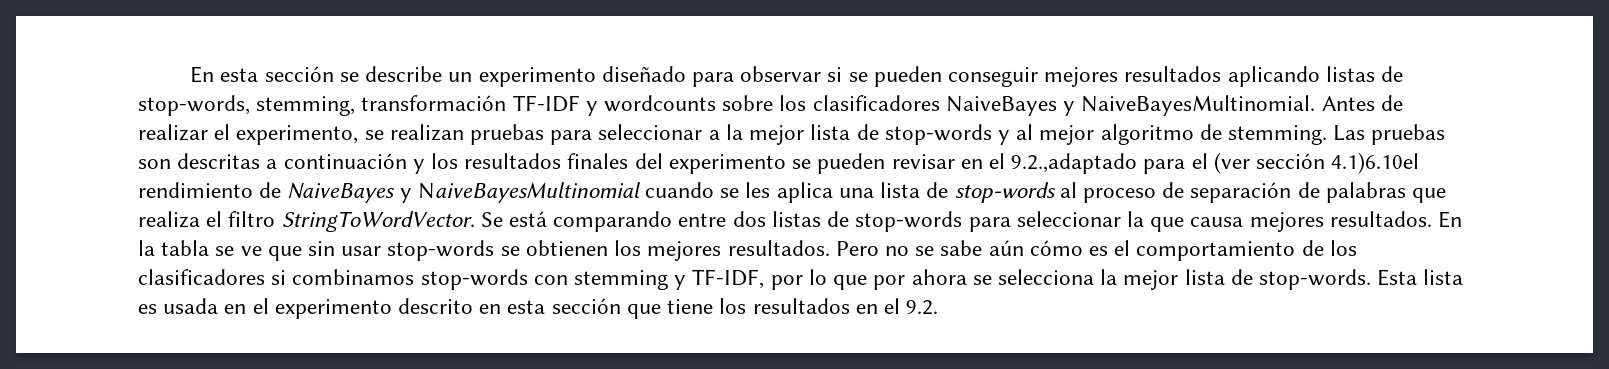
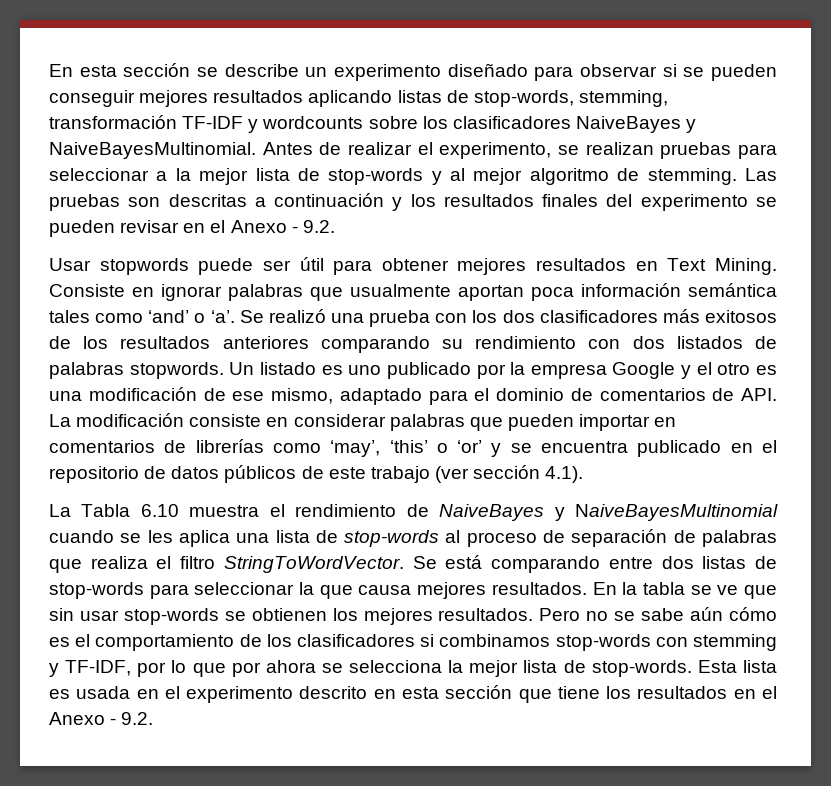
- Las pruebas son descritas a continuación y los resultados finales del experimento se pueden revisar en el 9.2.,adaptado para el (ver sección 4.1)6.10el rendimiento de NaiveBayes y NaiveBayesMultinomial cuando se les aplica una lista de stop-words al proceso de separación de palabras que realiza el filtro StringToWordVector.
+ Las pruebas son descritas a continuación y los resultados finales del experimento se pueden revisar en el Anexo - 9.2.
+ Usar stopwords puede ser útil para obtener mejores resultados en Text Mining. Consiste en ignorar palabras que usualmente aportan poca información semántica tales como ‘and’ o ‘a’. Se realizó una prueba con los dos clasificadores más exitosos de los resultados anteriores comparando su rendimiento con dos listados de palabras stopwords. Un listado es uno publicado por la empresa Google y el otro es una modificación de ese mismo, adaptado para el dominio de comentarios de API. La modificación consiste en considerar palabras que pueden importar en comentarios de librerías como ‘may’, ‘this’ o ‘or’ y se encuentra publicado en el repositorio de datos públicos de este trabajo (ver sección 4.1).
+ La Tabla 6.10 muestra el rendimiento de NaiveBayes y NaiveBayesMultinomial cuando se les aplica una lista de stop-words al proceso de separación de palabras que realiza el filtro StringToWordVector.
- Esta lista es usada en el experimento descrito en esta sección que tiene los resultados en el 9.2.
+ Esta lista es usada en el experimento descrito en esta sección que tiene los resultados en el Anexo - 9.2.

